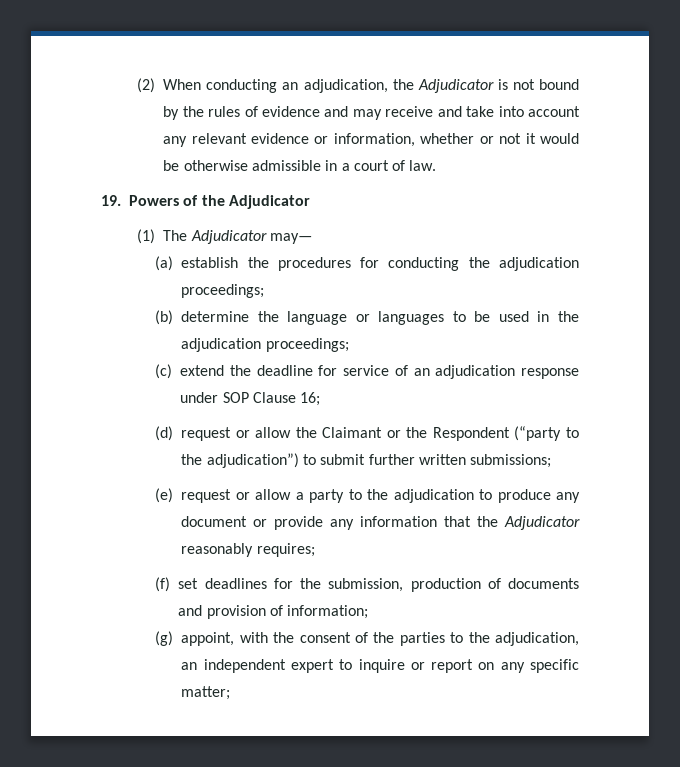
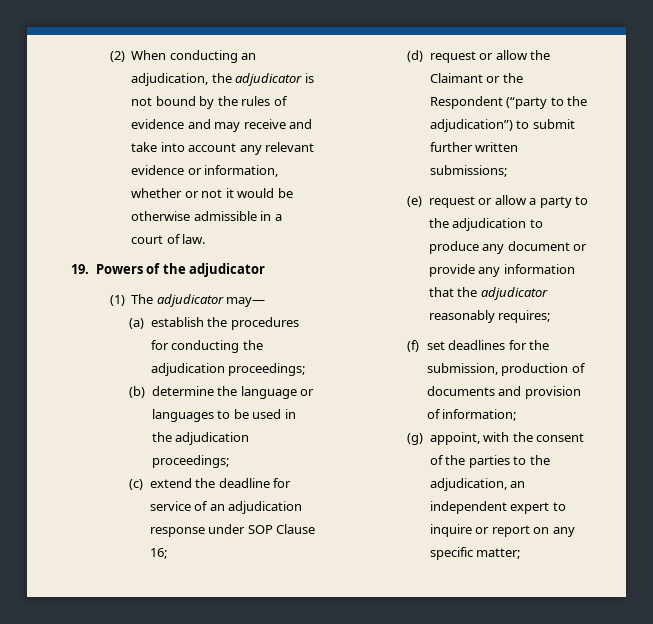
- (2) When conducting an adjudication, the Adjudicator is not bound by the rules of evidence and may receive and take into account any relevant evidence or information, whether or not it would be otherwise admissible in a court of law.
+ (2) When conducting an adjudication, the adjudicator is not bound by the rules of evidence and may receive and take into account any relevant evidence or information, whether or not it would be otherwise admissible in a court of law.
- 19. Powers of the Adjudicator
+ 19. Powers of the adjudicator
- (1) The Adjudicator may—
+ (1) The adjudicator may—
- (e) request or allow a party to the adjudication to produce any document or provide any information that the Adjudicator reasonably requires;
+ (e) request or allow a party to the adjudication to produce any document or provide any information that the adjudicator reasonably requires;

